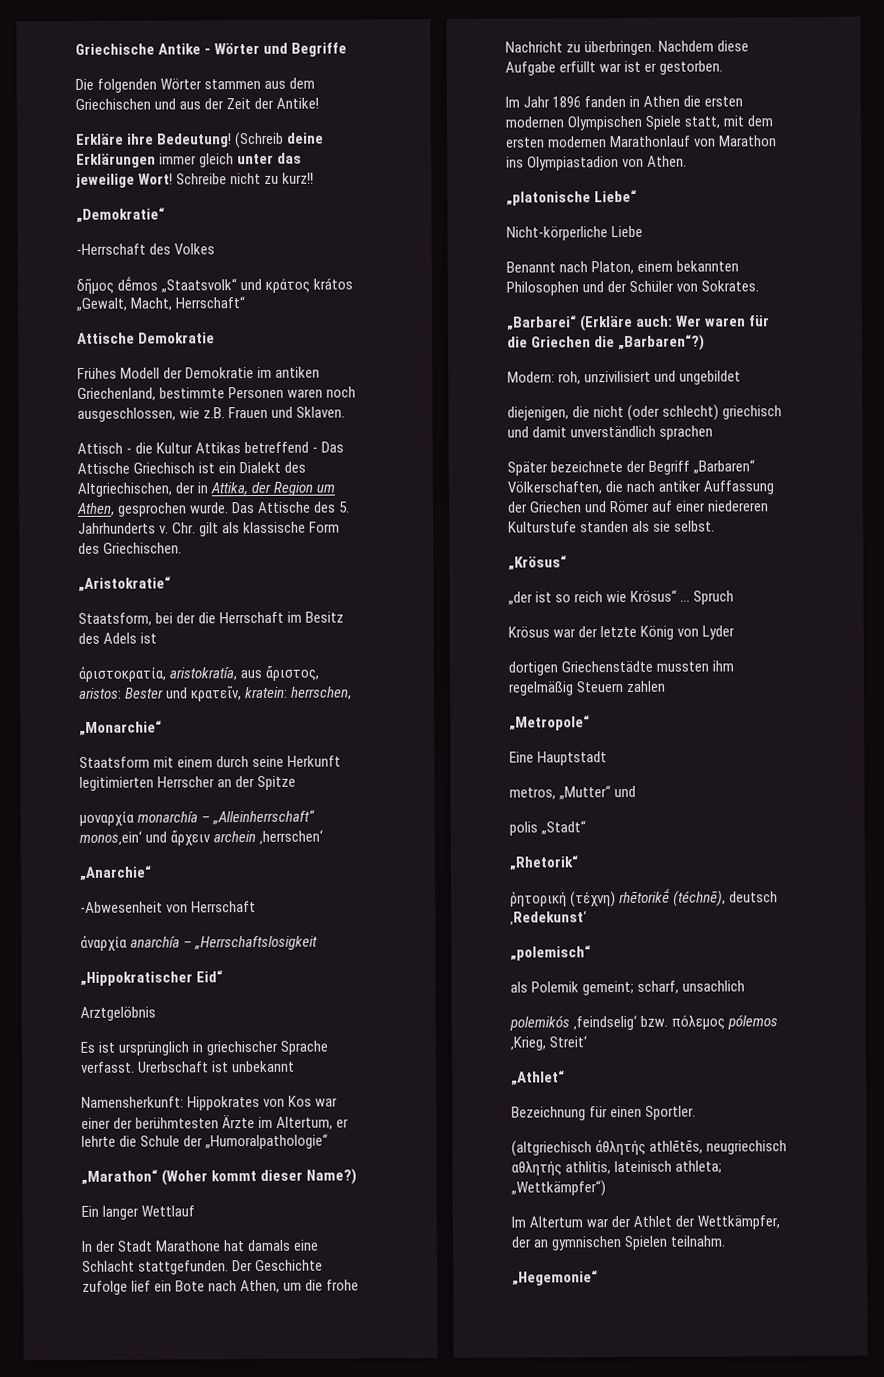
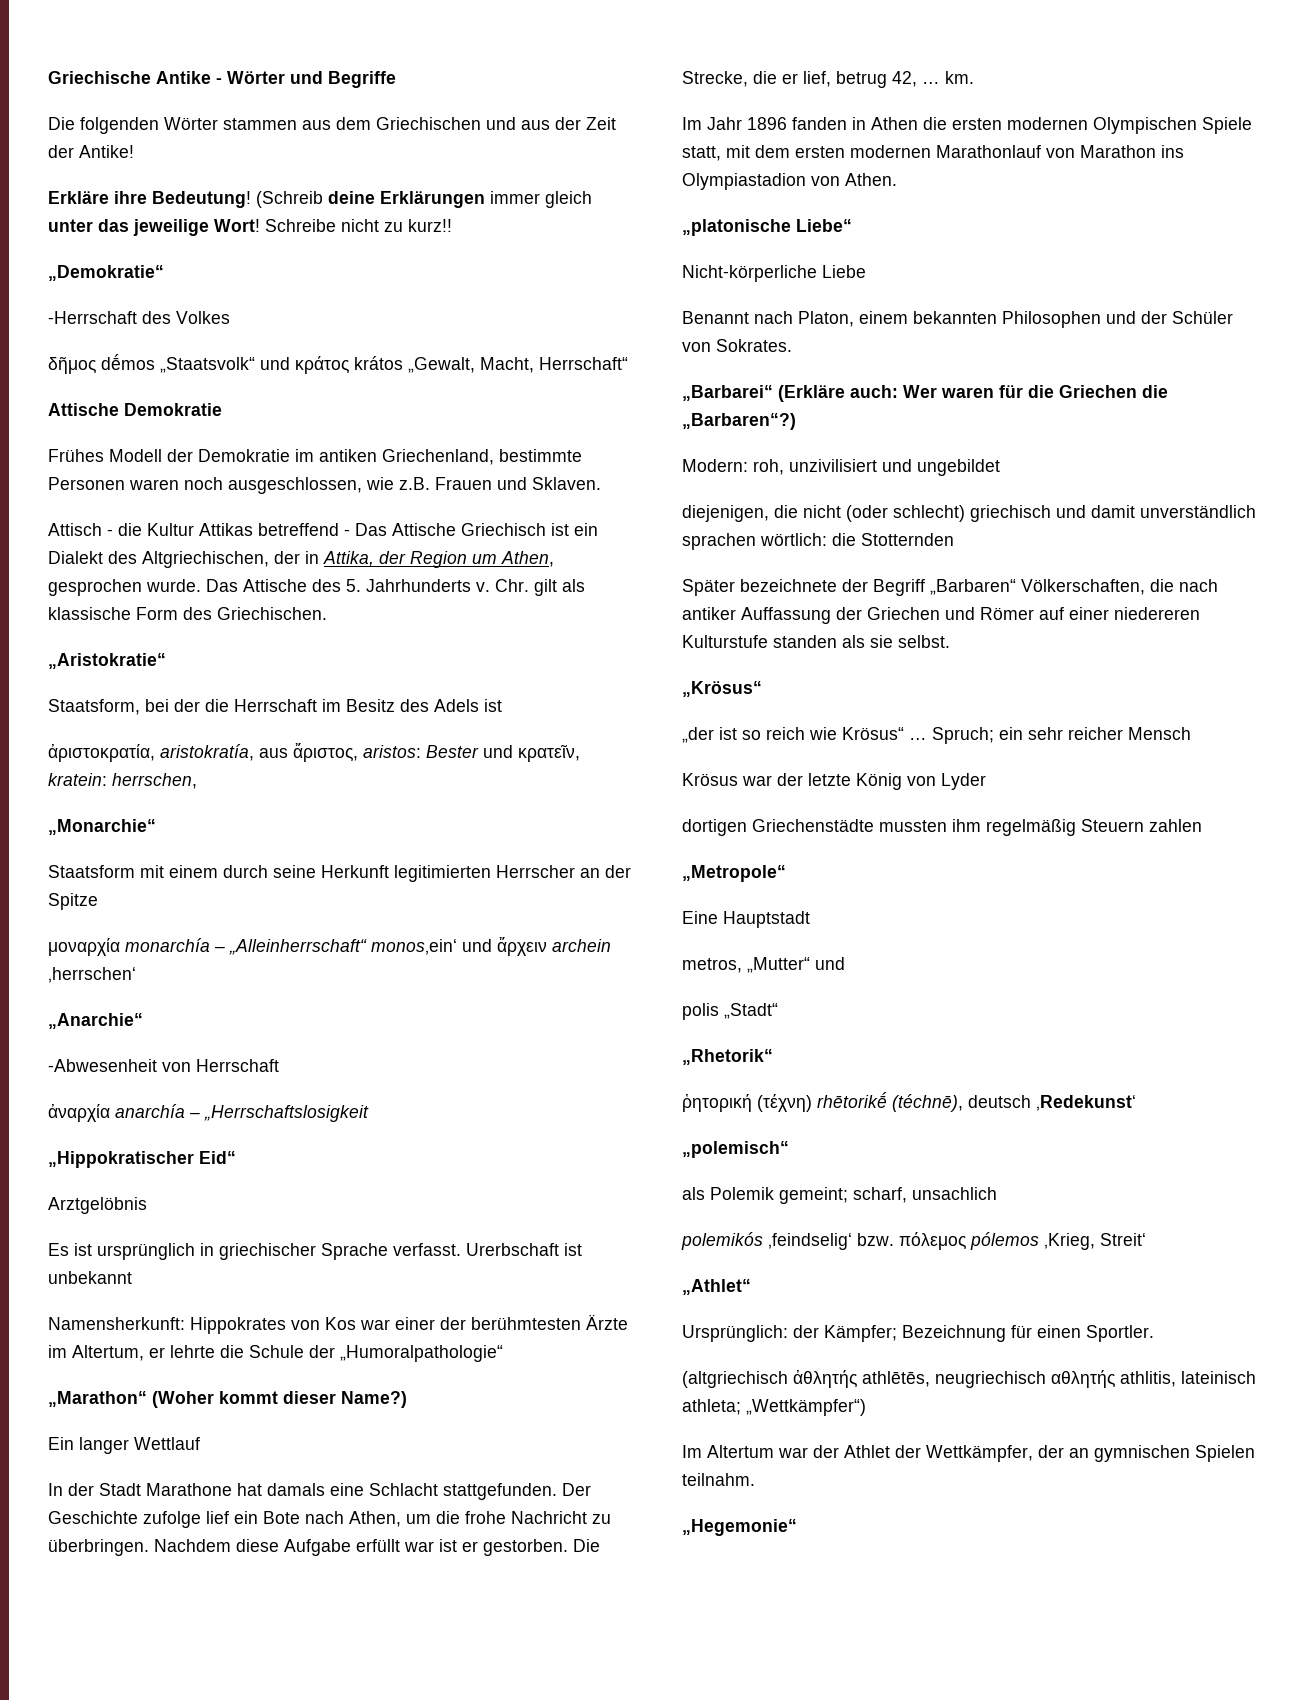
+ Die Strecke, die er lief, betrug 42, … km.
- diejenigen, die nicht (oder schlecht) griechisch und damit unverständlich sprachen
+ diejenigen, die nicht (oder schlecht) griechisch und damit unverständlich sprachen wörtlich: die Stotternden
- Spruch
+ Spruch; ein sehr reicher Mensch
- Bezeichnung für einen Sportler.
+ Ursprünglich: der Kämpfer; Bezeichnung für einen Sportler.

